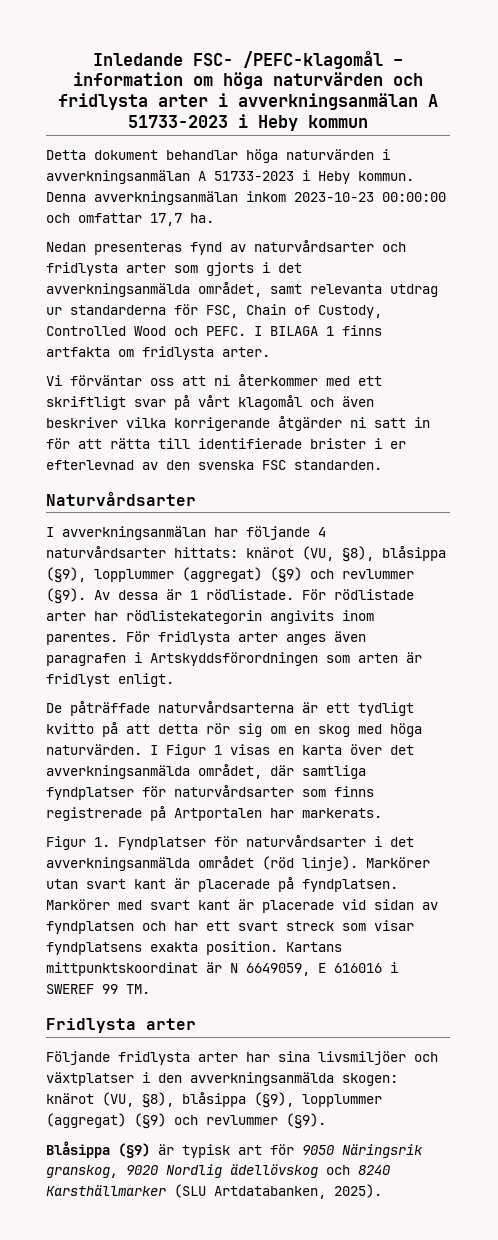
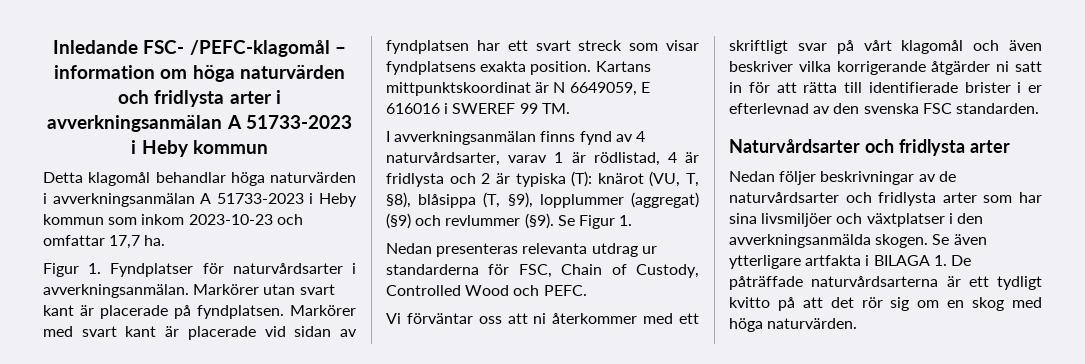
- Detta dokument behandlar höga naturvärden i avverkningsanmälan A 51733-2023 i Heby kommun. Denna avverkningsanmälan inkom 2023-10-23 00:00:00 och omfattar 17,7 ha.
+ Detta klagomål behandlar höga naturvärden i avverkningsanmälan A 51733-2023 i Heby kommun som inkom 2023-10-23 och omfattar 17,7 ha.
- Nedan presenteras fynd av naturvårdsarter och fridlysta arter som gjorts i det avverkningsanmälda området, samt relevanta utdrag ur standarderna för FSC, Chain of Custody, Controlled Wood och PEFC. I BILAGA 1 finns artfakta om fridlysta arter.
+ Figur 1. Fyndplatser för naturvårdsarter i avverkningsanmälan. Markörer utan svart kant är placerade på fyndplatsen. Markörer med svart kant är placerade vid sidan av fyndplatsen har ett svart streck som visar fyndplatsens exakta position. Kartans mittpunktskoordinat är N 6649059, E 616016 i SWEREF 99 TM.
+ I avverkningsanmälan finns fynd av 4 naturvårdsarter, varav 1 är rödlistad, 4 är fridlysta och 2 är typiska (T): knärot (VU, T, §8), blåsippa (T, §9), lopplummer (aggregat) (§9) och revlummer (§9). Se Figur 1.
+ Nedan presenteras relevanta utdrag ur standarderna för FSC, Chain of Custody, Controlled Wood och PEFC.
- Naturvårdsarter
- I avverkningsanmälan har följande 4 naturvårdsarter hittats: knärot (VU, §8), blåsippa (§9), lopplummer (aggregat) (§9) och revlummer (§9). Av dessa är 1 rödlistade. För rödlistade arter har rödlistekategorin angivits inom parentes. För fridlysta arter anges även paragrafen i Artskyddsförordningen som arten är fridlyst enligt.
- De påträffade naturvårdsarterna är ett tydligt kvitto på att detta rör sig om en skog med höga naturvärden. I Figur 1 visas en karta över det avverkningsanmälda området, där samtliga fyndplatser för naturvårdsarter som finns registrerade på Artportalen har markerats.
- Figur 1. Fyndplatser för naturvårdsarter i det avverkningsanmälda området (röd linje). Markörer utan svart kant är placerade på fyndplatsen. Markörer med svart kant är placerade vid sidan av fyndplatsen och har ett svart streck som visar fyndplatsens exakta position. Kartans mittpunktskoordinat är N 6649059, E 616016 i SWEREF 99 TM.
- Fridlysta arter
- Följande fridlysta arter har sina livsmiljöer och växtplatser i den avverkningsanmälda skogen: knärot (VU, §8), blåsippa (§9), lopplummer (aggregat) (§9) och revlummer (§9).
- Blåsippa (§9) är typisk art för 9050 Näringsrik granskog, 9020 Nordlig ädellövskog och 8240 Karsthällmarker (SLU Artdatabanken, 2025).
+ Naturvårdsarter och fridlysta arter
+ Nedan följer beskrivningar av de naturvårdsarter och fridlysta arter som har sina livsmiljöer och växtplatser i den avverkningsanmälda skogen. Se även ytterligare artfakta i BILAGA 1. De påträffade naturvårdsarterna är ett tydligt kvitto på att det rör sig om en skog med höga naturvärden.

